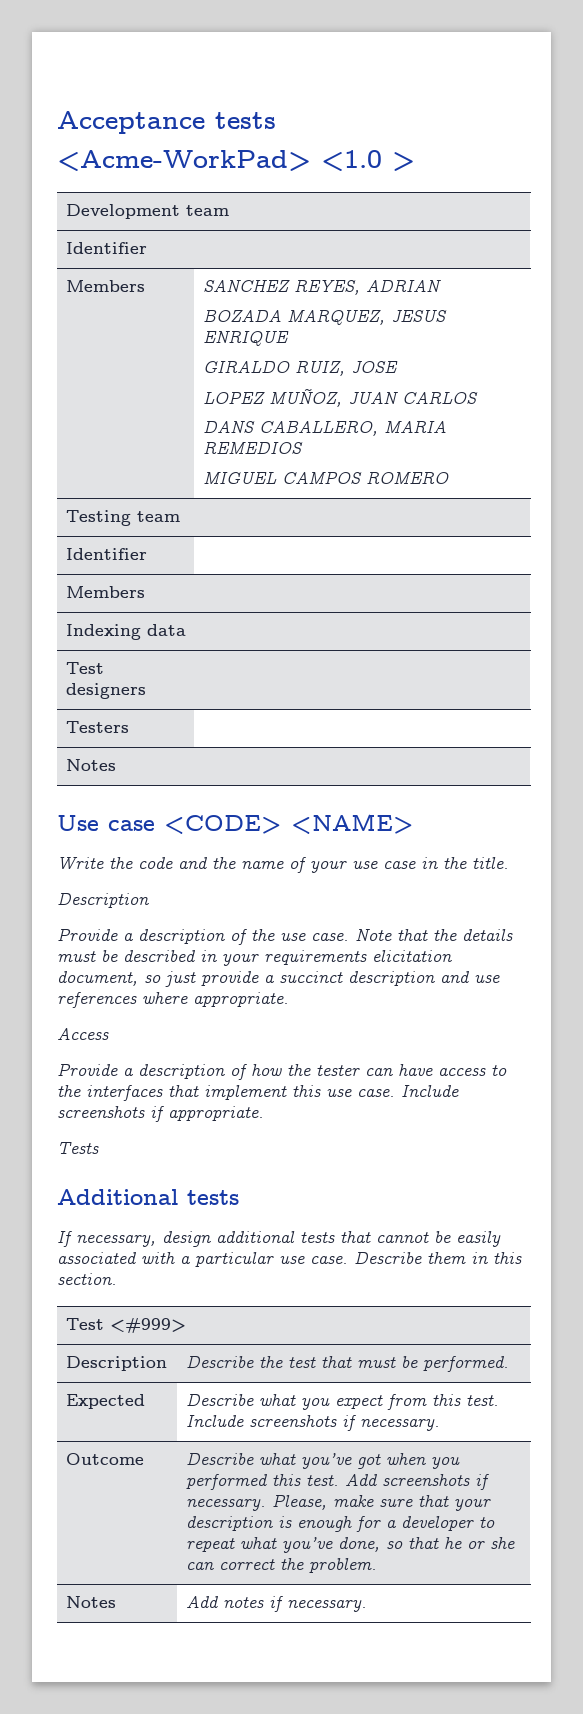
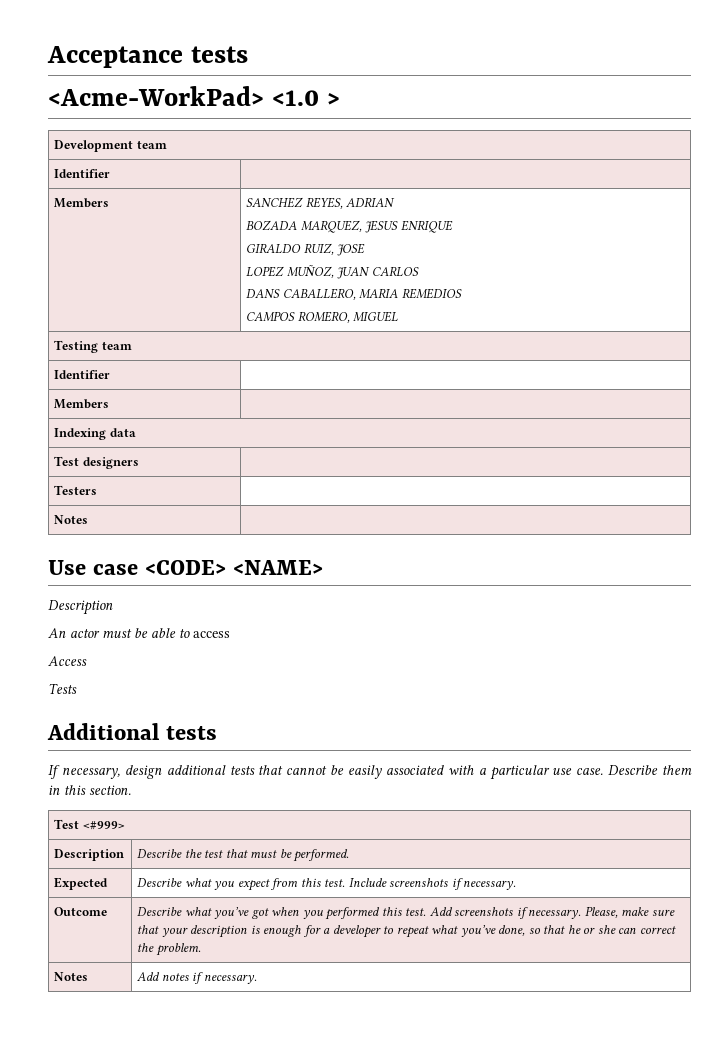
  Members | SANCHEZ REYES, ADRIAN
  BOZADA MARQUEZ, JESUS ENRIQUE
  GIRALDO RUIZ, JOSE
  LOPEZ MUÑOZ, JUAN CARLOS
  DANS CABALLERO, MARIA REMEDIOS
- MIGUEL CAMPOS ROMERO
+ CAMPOS ROMERO, MIGUEL
  Use case <CODE> <NAME>
- Write the code and the name of your use case in the title.
  Description
- Provide a description of the use case. Note that the details must be described in your requirements elicitation document, so just provide a succinct description and use references where appropriate.
+ An actor must be able to access
  Access
- Provide a description of how the tester can have access to the interfaces that implement this use case. Include screenshots if appropriate.

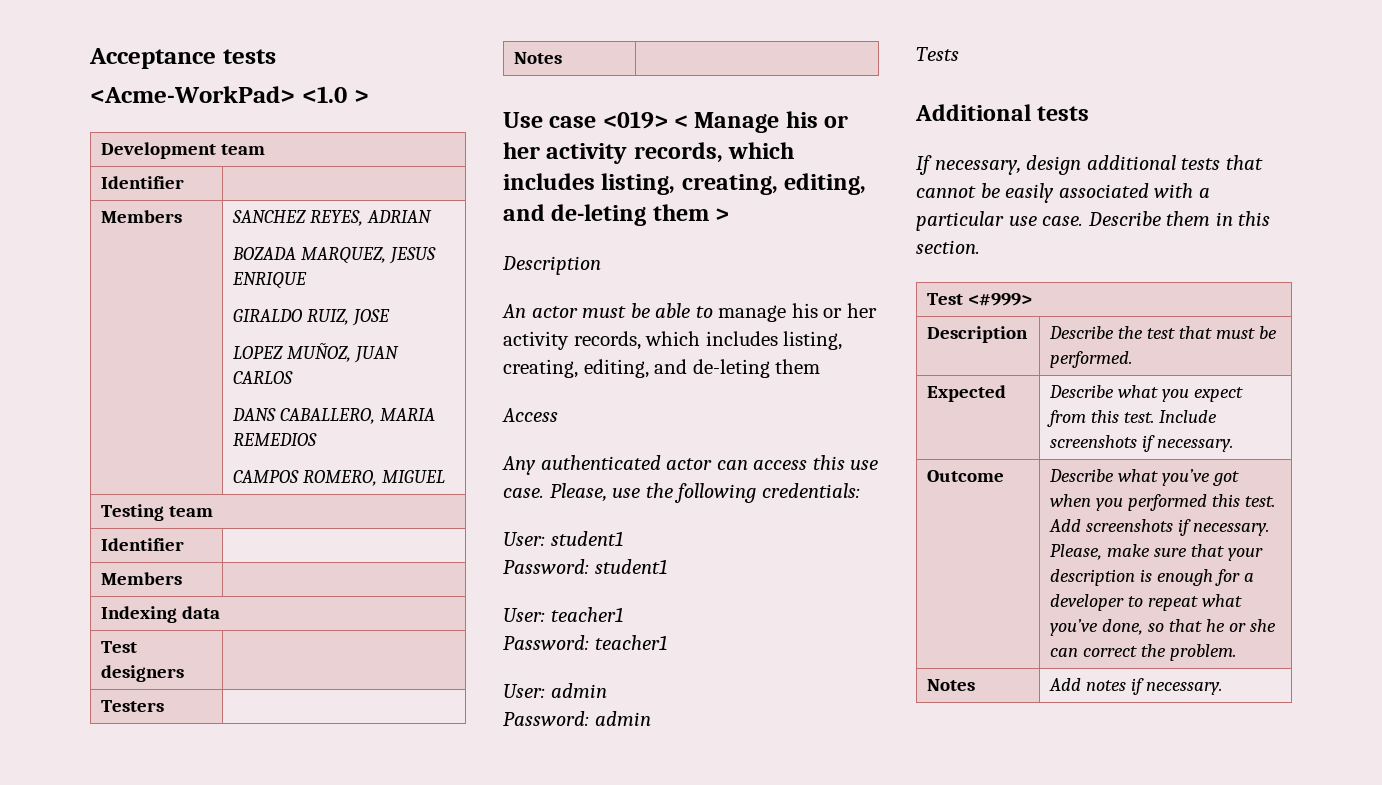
- Use case <CODE> <NAME>
+ Use case <019> < Manage his or her activity records, which includes listing, creating, editing, and de-leting them >
- An actor must be able to access
+ An actor must be able to manage his or her activity records, which includes listing, creating, editing, and de-leting them
  Access
+ Any authenticated actor can access this use case. Please, use the following credentials:
+ User: student1
+ Password: student1
+ User: teacher1
+ Password: teacher1
+ User: admin
+ Password: admin

